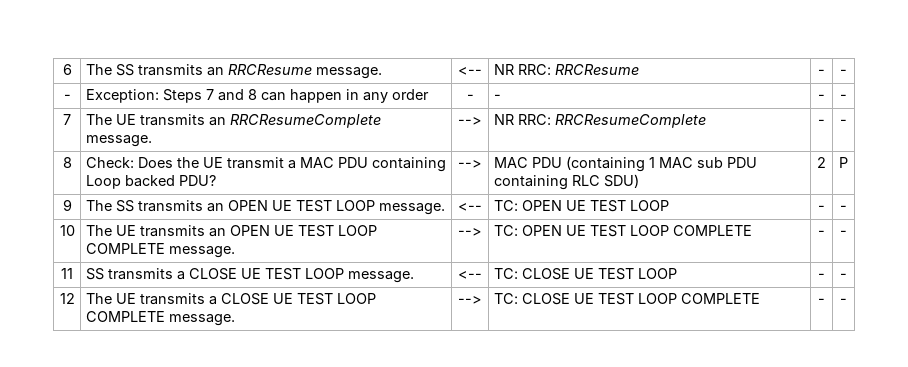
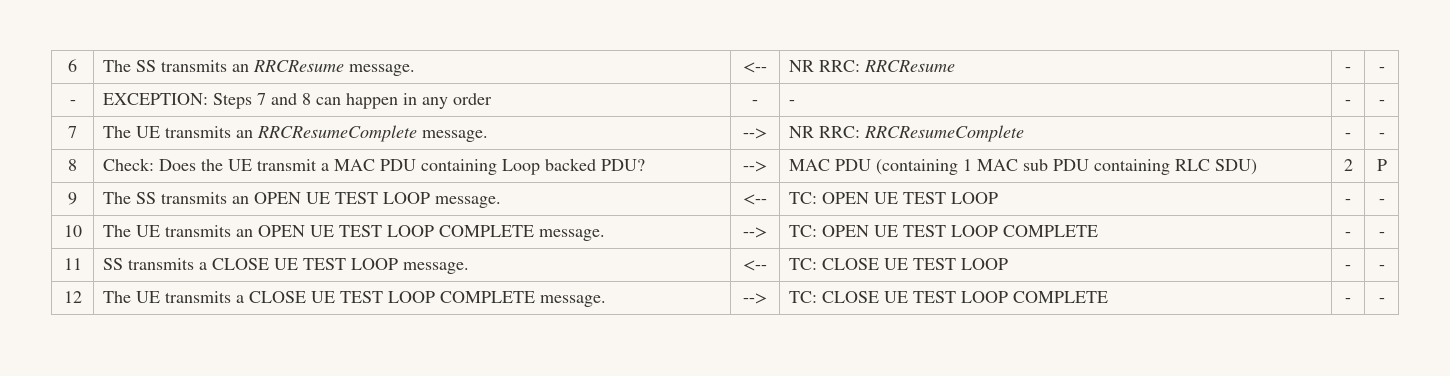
- - | Exception: Steps 7 and 8 can happen in any order | - | - | - | -
+ - | EXCEPTION: Steps 7 and 8 can happen in any order | - | - | - | -

